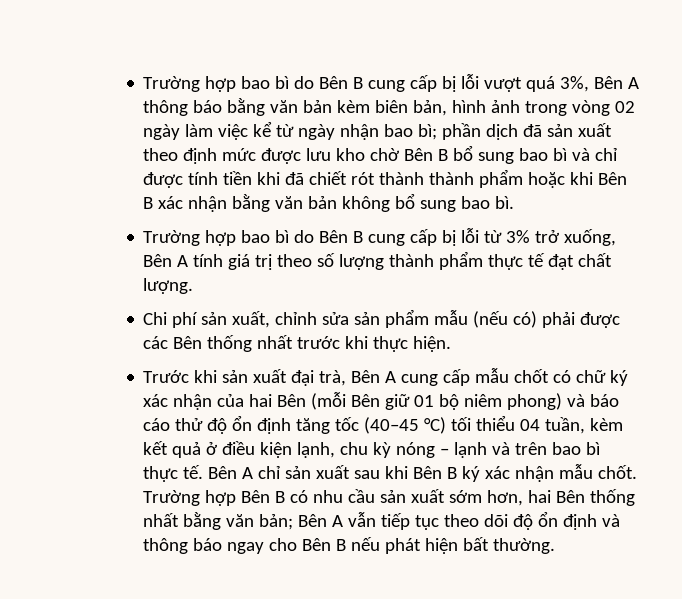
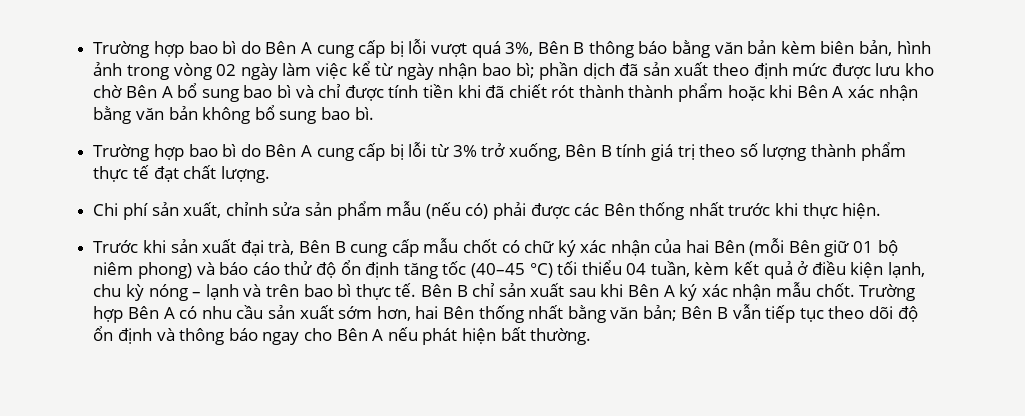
- Trường hợp bao bì do Bên B cung cấp bị lỗi vượt quá 3%, Bên A thông báo bằng văn bản kèm biên bản, hình ảnh trong vòng 02 ngày làm việc kể từ ngày nhận bao bì;
+ Trường hợp bao bì do Bên A cung cấp bị lỗi vượt quá 3%, Bên B thông báo bằng văn bản kèm biên bản, hình ảnh trong vòng 02 ngày làm việc kể từ ngày nhận bao bì;
- phần dịch đã sản xuất theo định mức được lưu kho chờ Bên B bổ sung bao bì và chỉ được tính tiền khi đã chiết rót thành thành phẩm hoặc khi Bên B xác nhận bằng văn bản không bổ sung bao bì.
+ phần dịch đã sản xuất theo định mức được lưu kho chờ Bên A bổ sung bao bì và chỉ được tính tiền khi đã chiết rót thành thành phẩm hoặc khi Bên A xác nhận bằng văn bản không bổ sung bao bì.
- Trường hợp bao bì do Bên B cung cấp bị lỗi từ 3% trở xuống, Bên A tính giá trị theo số lượng thành phẩm thực tế đạt chất lượng.
+ Trường hợp bao bì do Bên A cung cấp bị lỗi từ 3% trở xuống, Bên B tính giá trị theo số lượng thành phẩm thực tế đạt chất lượng.
- Trước khi sản xuất đại trà, Bên A cung cấp mẫu chốt có chữ ký xác nhận của hai Bên (mỗi Bên giữ 01 bộ niêm phong) và báo cáo thử độ ổn định tăng tốc (40–45 °C) tối thiểu 04 tuần, kèm kết quả ở điều kiện lạnh, chu kỳ nóng – lạnh và trên bao bì thực tế.
+ Trước khi sản xuất đại trà, Bên B cung cấp mẫu chốt có chữ ký xác nhận của hai Bên (mỗi Bên giữ 01 bộ niêm phong) và báo cáo thử độ ổn định tăng tốc (40–45 °C) tối thiểu 04 tuần, kèm kết quả ở điều kiện lạnh, chu kỳ nóng – lạnh và trên bao bì thực tế.
- Bên A chỉ sản xuất sau khi Bên B ký xác nhận mẫu chốt.
+ Bên B chỉ sản xuất sau khi Bên A ký xác nhận mẫu chốt.
- Trường hợp Bên B có nhu cầu sản xuất sớm hơn, hai Bên thống nhất bằng văn bản; Bên A vẫn tiếp tục theo dõi độ ổn định và thông báo ngay cho Bên B nếu phát hiện bất thường.
+ Trường hợp Bên A có nhu cầu sản xuất sớm hơn, hai Bên thống nhất bằng văn bản; Bên B vẫn tiếp tục theo dõi độ ổn định và thông báo ngay cho Bên A nếu phát hiện bất thường.

